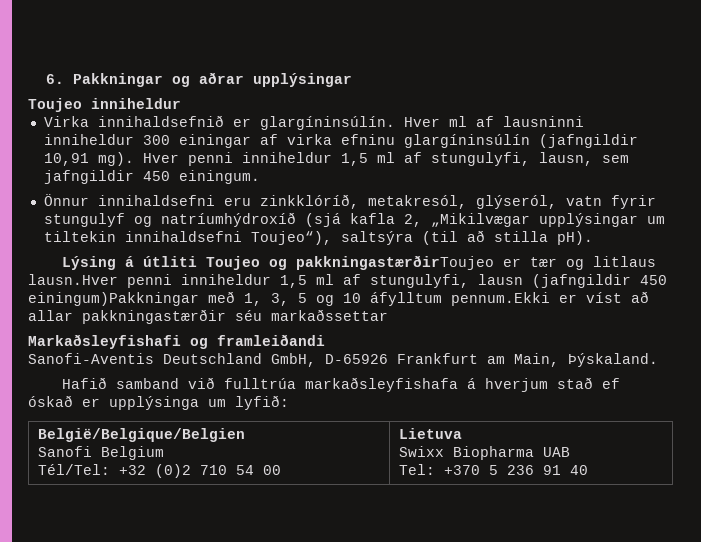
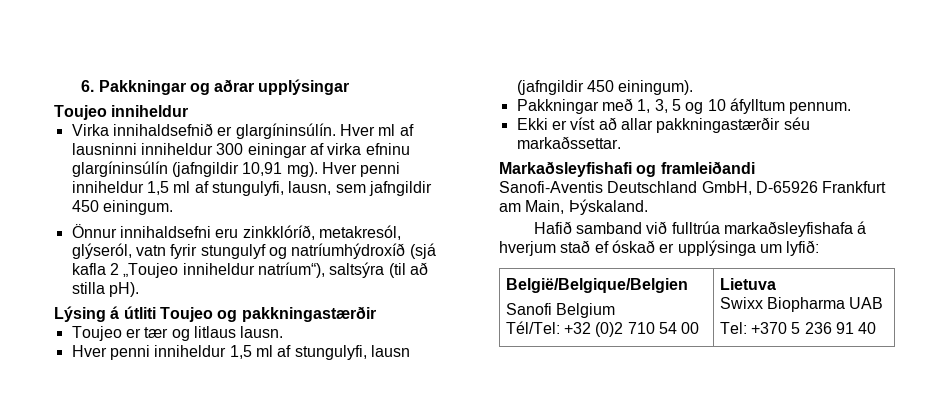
- Önnur innihaldsefni eru zinkklóríð, metakresól, glýseról, vatn fyrir stungulyf og natríumhýdroxíð (sjá kafla 2, „Mikilvægar upplýsingar um tiltekin innihaldsefni Toujeo“), saltsýra (til að stilla pH).
+ Önnur innihaldsefni eru zinkklóríð, metakresól, glýseról, vatn fyrir stungulyf og natríumhýdroxíð (sjá kafla 2 „Toujeo inniheldur natríum“), saltsýra (til að stilla pH).
- Lýsing á útliti Toujeo og pakkningastærðirToujeo er tær og litlaus lausn.Hver penni inniheldur 1,5 ml af stungulyfi, lausn (jafngildir 450 einingum)Pakkningar með 1, 3, 5 og 10 áfylltum pennum.Ekki er víst að allar pakkningastærðir séu markaðssettar
+ Lýsing á útliti Toujeo og pakkningastærðir
+ Toujeo er tær og litlaus lausn.
+ Hver penni inniheldur 1,5 ml af stungulyfi, lausn (jafngildir 450 einingum).
+ Pakkningar með 1, 3, 5 og 10 áfylltum pennum.
+ Ekki er víst að allar pakkningastærðir séu markaðssettar.

